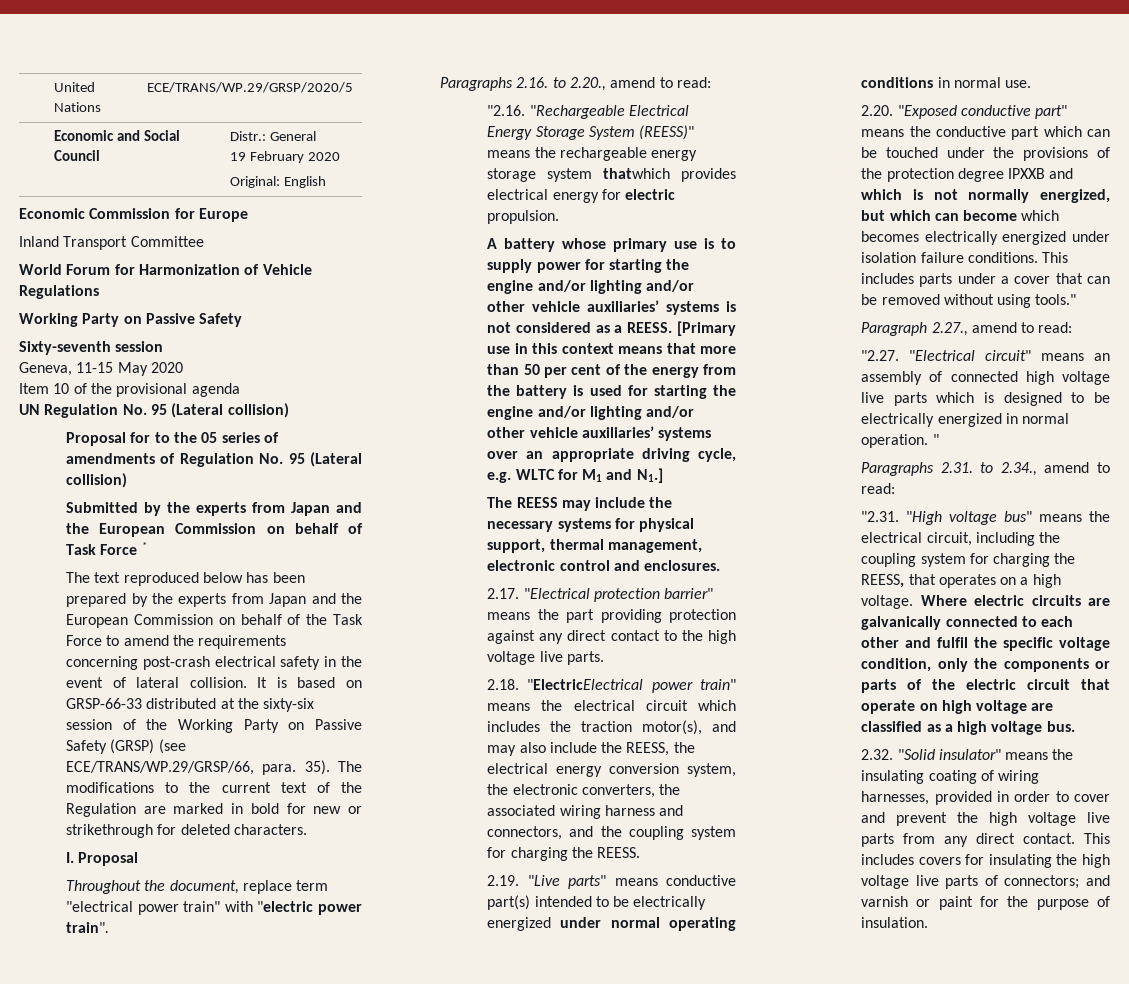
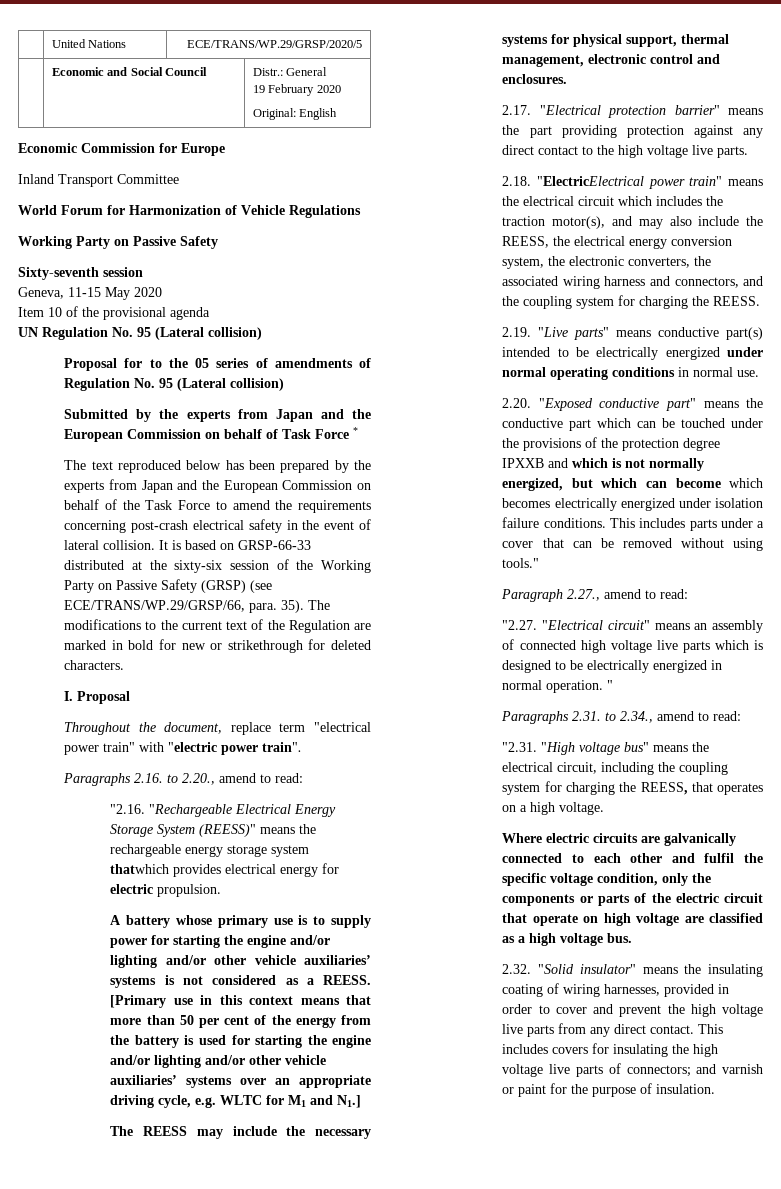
- "2.31. "High voltage bus" means the electrical circuit, including the coupling system for charging the REESS, that operates on a high voltage. Where electric circuits are galvanically connected to each other and fulfil the specific voltage condition, only the components or parts of the electric circuit that operate on high voltage are classified as a high voltage bus.
+ "2.31. "High voltage bus" means the electrical circuit, including the coupling system for charging the REESS, that operates on a high voltage.
+ Where electric circuits are galvanically connected to each other and fulfil the specific voltage condition, only the components or parts of the electric circuit that operate on high voltage are classified as a high voltage bus.

